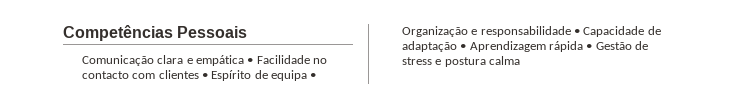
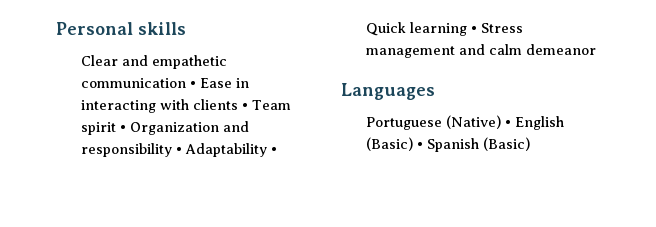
- Competências Pessoais
- Comunicação clara e empática • Facilidade no contacto com clientes • Espírito de equipa • Organização e responsabilidade • Capacidade de adaptação • Aprendizagem rápida • Gestão de stress e postura calma
+ Personal skills
+ Clear and empathetic communication • Ease in interacting with clients • Team spirit • Organization and responsibility • Adaptability • Quick learning • Stress management and calm demeanor
+ Languages
+ Portuguese (Native) • English (Basic) • Spanish (Basic)

